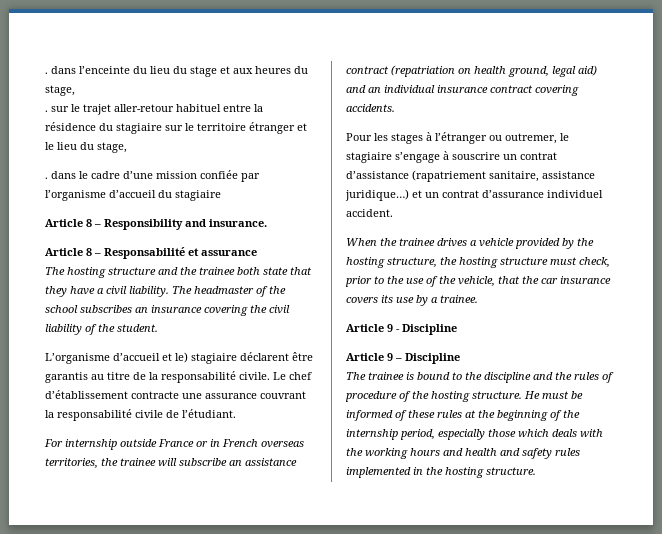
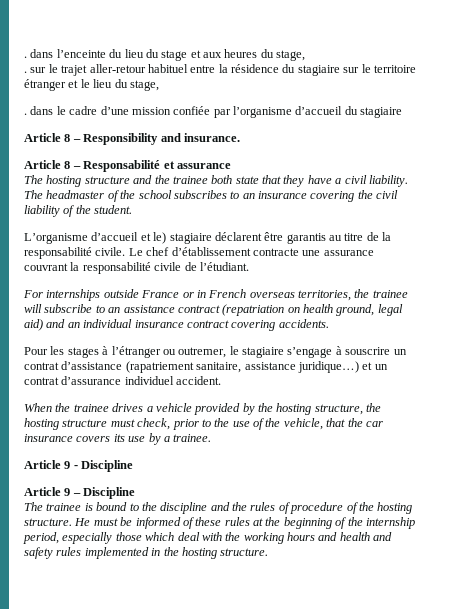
- The headmaster of the school subscribes an insurance covering the civil liability of the student.
+ The headmaster of the school subscribes to an insurance covering the civil liability of the student.
- For internship outside France or in French overseas territories, the trainee will subscribe an assistance contract (repatriation on health ground, legal aid) and an individual insurance contract covering accidents.
+ For internships outside France or in French overseas territories, the trainee will subscribe to an assistance contract (repatriation on health ground, legal aid) and an individual insurance contract covering accidents.
- He must be informed of these rules at the beginning of the internship period, especially those which deals with the working hours and health and safety rules implemented in the hosting structure.
+ He must be informed of these rules at the beginning of the internship period, especially those which deal with the working hours and health and safety rules implemented in the hosting structure.

